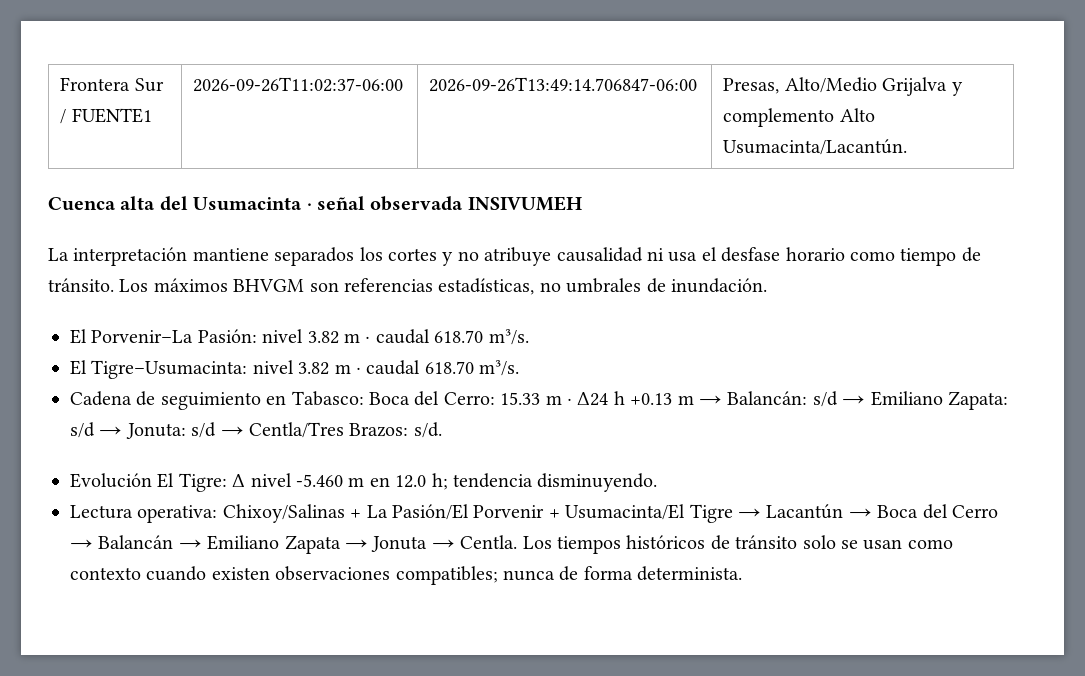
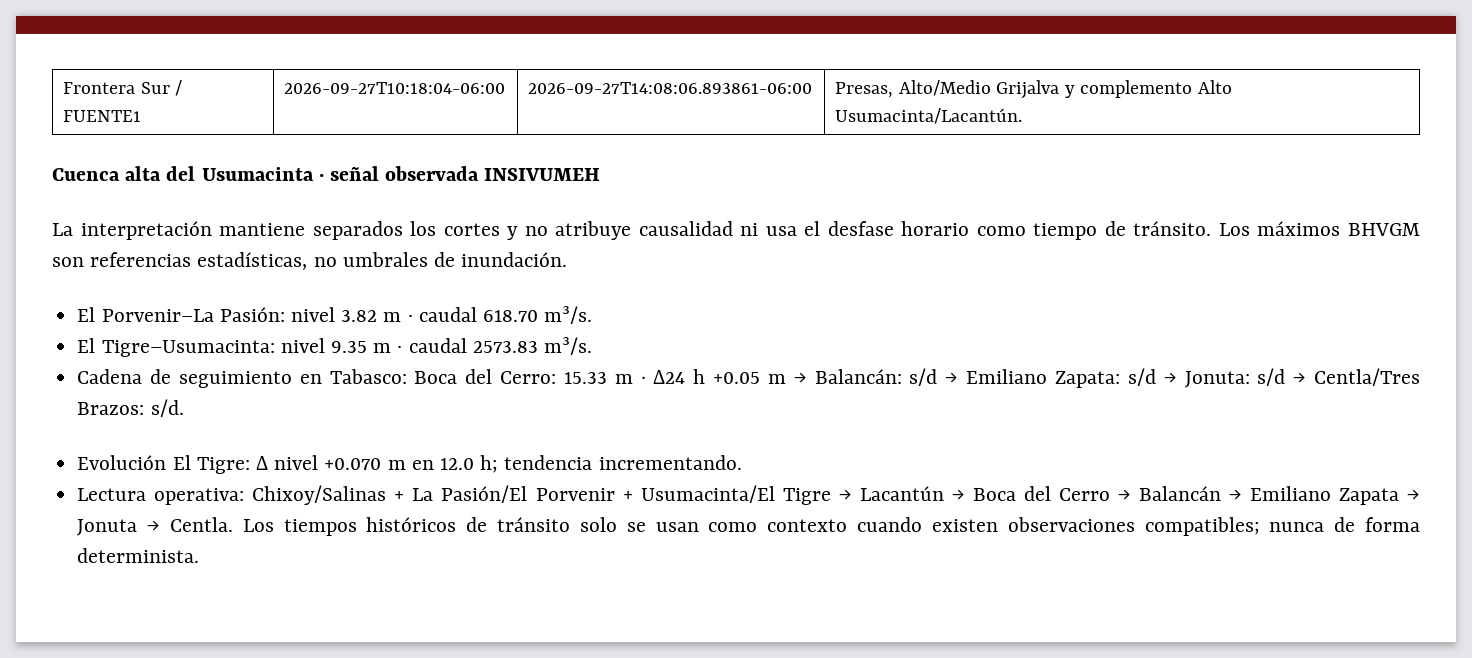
- Frontera Sur / FUENTE1 | 2026-09-26T11:02:37-06:00 | 2026-09-26T13:49:14.706847-06:00 | Presas, Alto/Medio Grijalva y complemento Alto Usumacinta/Lacantún.
+ Frontera Sur / FUENTE1 | 2026-09-27T10:18:04-06:00 | 2026-09-27T14:08:06.893861-06:00 | Presas, Alto/Medio Grijalva y complemento Alto Usumacinta/Lacantún.
- El Tigre–Usumacinta: nivel 3.82 m · caudal 618.70 m³/s.
+ El Tigre–Usumacinta: nivel 9.35 m · caudal 2573.83 m³/s.
- Cadena de seguimiento en Tabasco: Boca del Cerro: 15.33 m · Δ24 h +0.13 m → Balancán: s/d → Emiliano Zapata: s/d → Jonuta: s/d → Centla/Tres Brazos: s/d.
+ Cadena de seguimiento en Tabasco: Boca del Cerro: 15.33 m · Δ24 h +0.05 m → Balancán: s/d → Emiliano Zapata: s/d → Jonuta: s/d → Centla/Tres Brazos: s/d.
- Evolución El Tigre: Δ nivel -5.460 m en 12.0 h; tendencia disminuyendo.
+ Evolución El Tigre: Δ nivel +0.070 m en 12.0 h; tendencia incrementando.

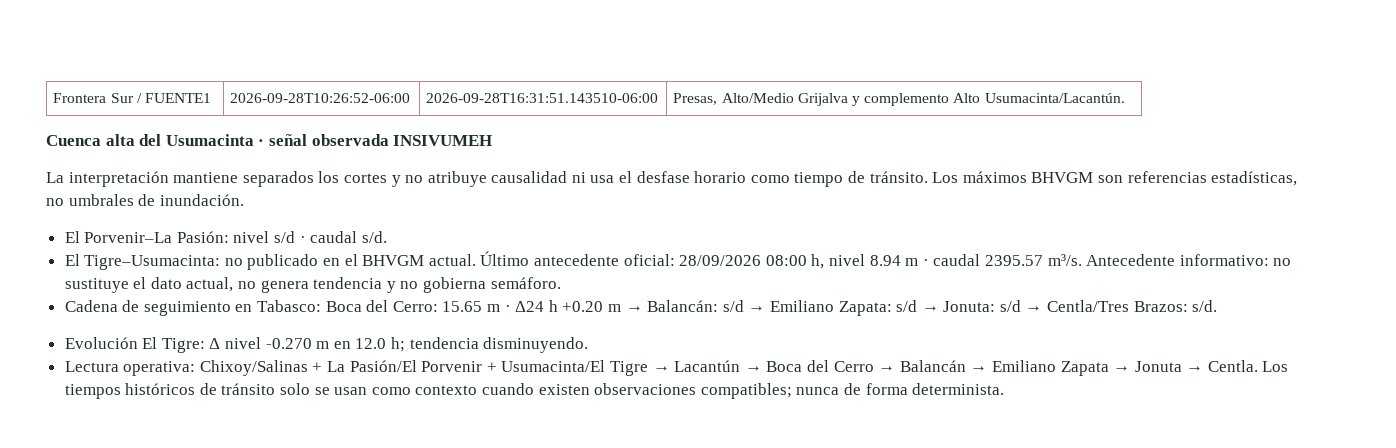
- Frontera Sur / FUENTE1 | 2026-09-27T10:18:04-06:00 | 2026-09-27T14:08:06.893861-06:00 | Presas, Alto/Medio Grijalva y complemento Alto Usumacinta/Lacantún.
+ Frontera Sur / FUENTE1 | 2026-09-28T10:26:52-06:00 | 2026-09-28T16:31:51.143510-06:00 | Presas, Alto/Medio Grijalva y complemento Alto Usumacinta/Lacantún.
- El Porvenir–La Pasión: nivel 3.82 m · caudal 618.70 m³/s.
- El Tigre–Usumacinta: nivel 9.35 m · caudal 2573.83 m³/s.
+ El Porvenir–La Pasión: nivel s/d · caudal s/d.
+ El Tigre–Usumacinta: no publicado en el BHVGM actual. Último antecedente oficial: 28/09/2026 08:00 h, nivel 8.94 m · caudal 2395.57 m³/s. Antecedente informativo: no sustituye el dato actual, no genera tendencia y no gobierna semáforo.
- Cadena de seguimiento en Tabasco: Boca del Cerro: 15.33 m · Δ24 h +0.05 m → Balancán: s/d → Emiliano Zapata: s/d → Jonuta: s/d → Centla/Tres Brazos: s/d.
+ Cadena de seguimiento en Tabasco: Boca del Cerro: 15.65 m · Δ24 h +0.20 m → Balancán: s/d → Emiliano Zapata: s/d → Jonuta: s/d → Centla/Tres Brazos: s/d.
- Evolución El Tigre: Δ nivel +0.070 m en 12.0 h; tendencia incrementando.
+ Evolución El Tigre: Δ nivel -0.270 m en 12.0 h; tendencia disminuyendo.

